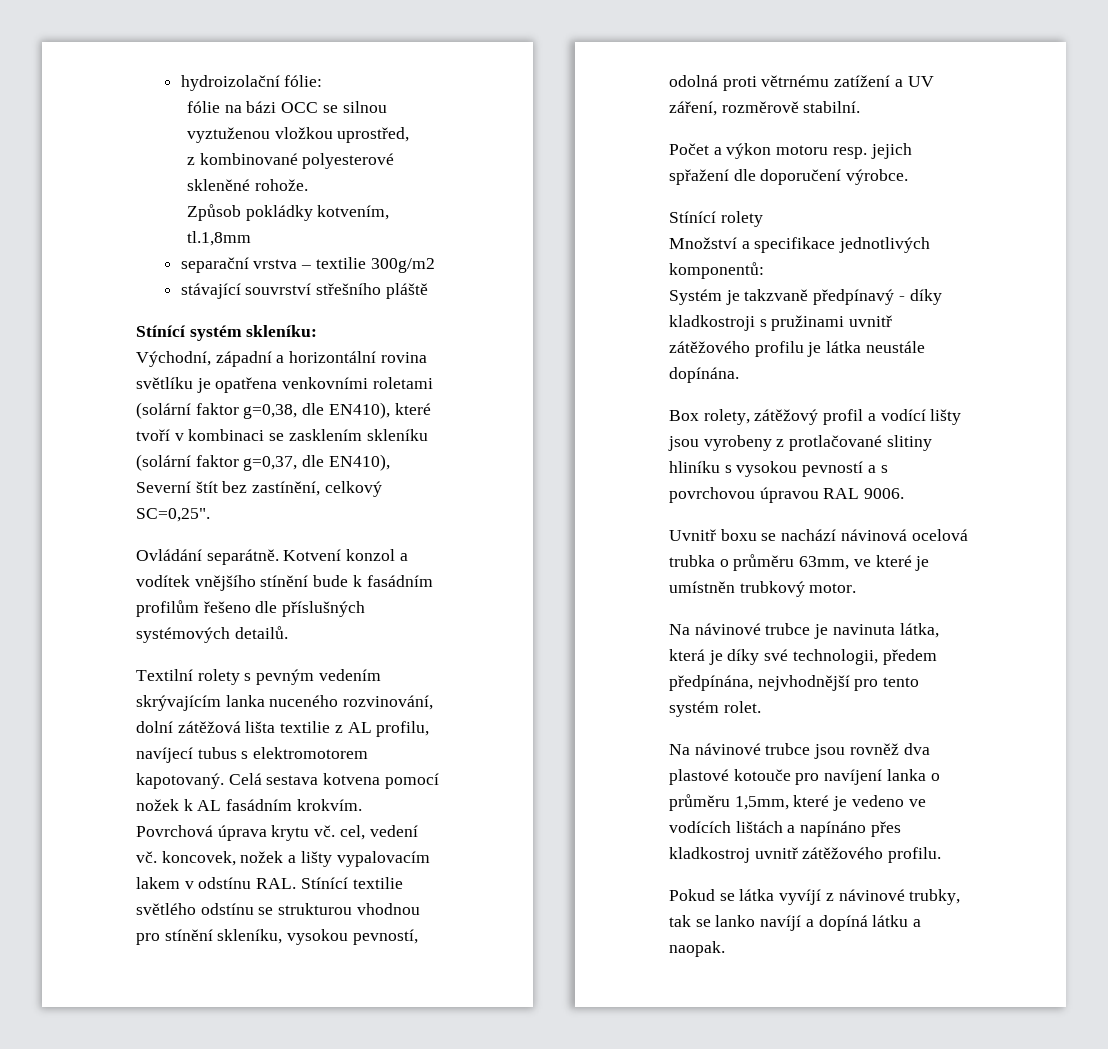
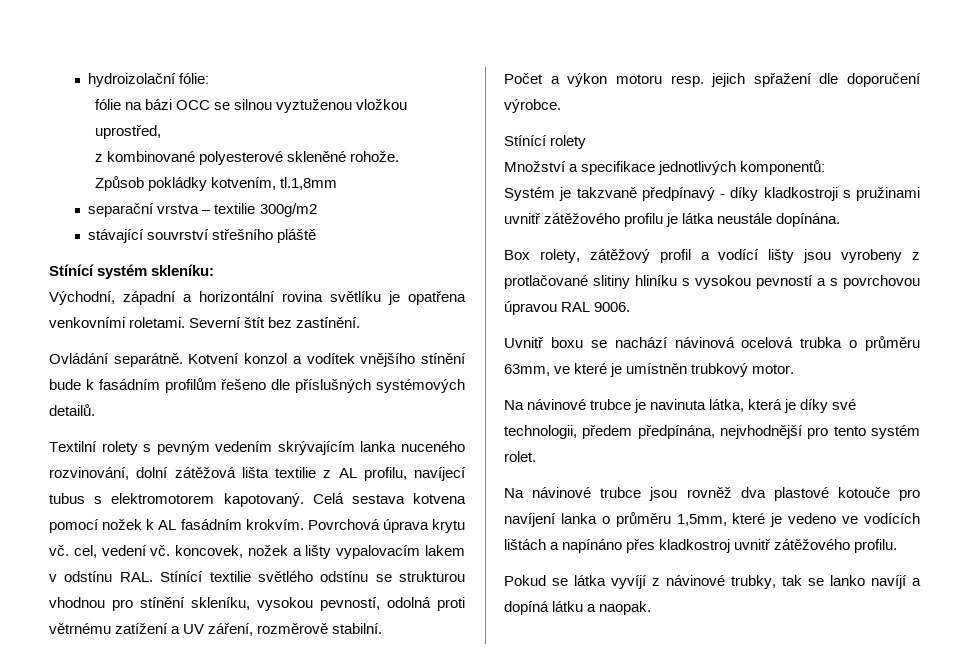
- Východní, západní a horizontální rovina světlíku je opatřena venkovními roletami (solární faktor g=0,38, dle EN410), které tvoří v kombinaci se zasklením skleníku (solární faktor g=0,37, dle EN410), Severní štít bez zastínění, celkový SC=0,25".
+ Východní, západní a horizontální rovina světlíku je opatřena venkovními roletami. Severní štít bez zastínění.

